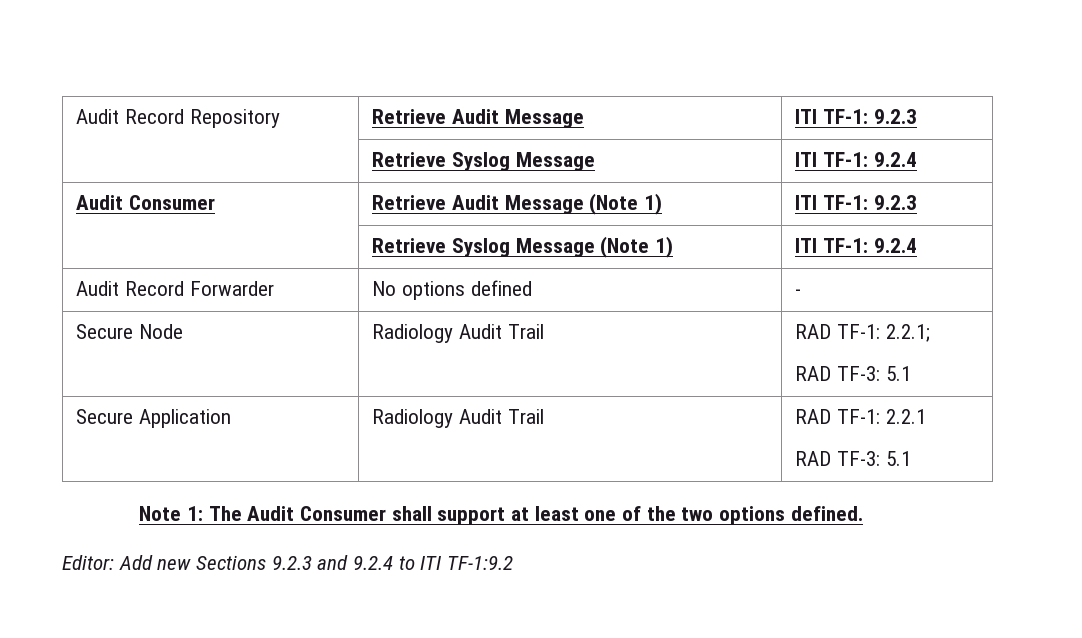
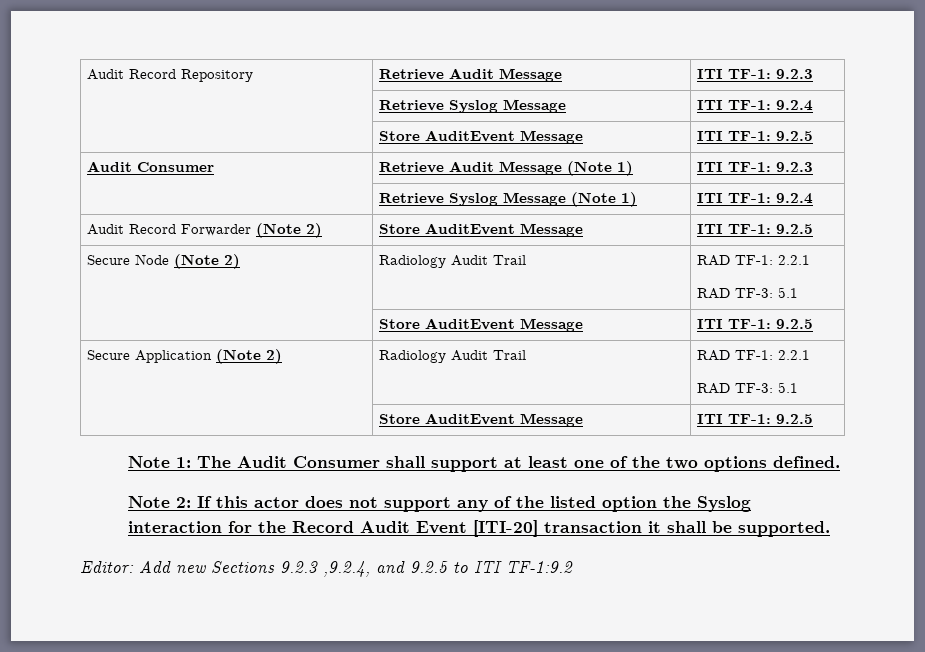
  | Retrieve Syslog Message | ITI TF-1: 9.2.4
+ | Store AuditEvent Message | ITI TF-1: 9.2.5
- Audit Record Forwarder | No options defined | -
- Secure Node | Radiology Audit Trail | RAD TF-1: 2.2.1;
+ Audit Record Forwarder (Note 2) | Store AuditEvent Message | ITI TF-1: 9.2.5
+ Secure Node (Note 2) | Radiology Audit Trail | RAD TF-1: 2.2.1
  RAD TF-3: 5.1
- Secure Application | Radiology Audit Trail | RAD TF-1: 2.2.1
+ | Store AuditEvent Message | ITI TF-1: 9.2.5
+ Secure Application (Note 2) | Radiology Audit Trail | RAD TF-1: 2.2.1
  RAD TF-3: 5.1
+ | Store AuditEvent Message | ITI TF-1: 9.2.5
+ Note 2: If this actor does not support any of the listed option the Syslog interaction for the Record Audit Event [ITI-20] transaction it shall be supported.
- Editor: Add new Sections 9.2.3 and 9.2.4 to ITI TF-1:9.2
+ Editor: Add new Sections 9.2.3 ,9.2.4, and 9.2.5 to ITI TF-1:9.2

